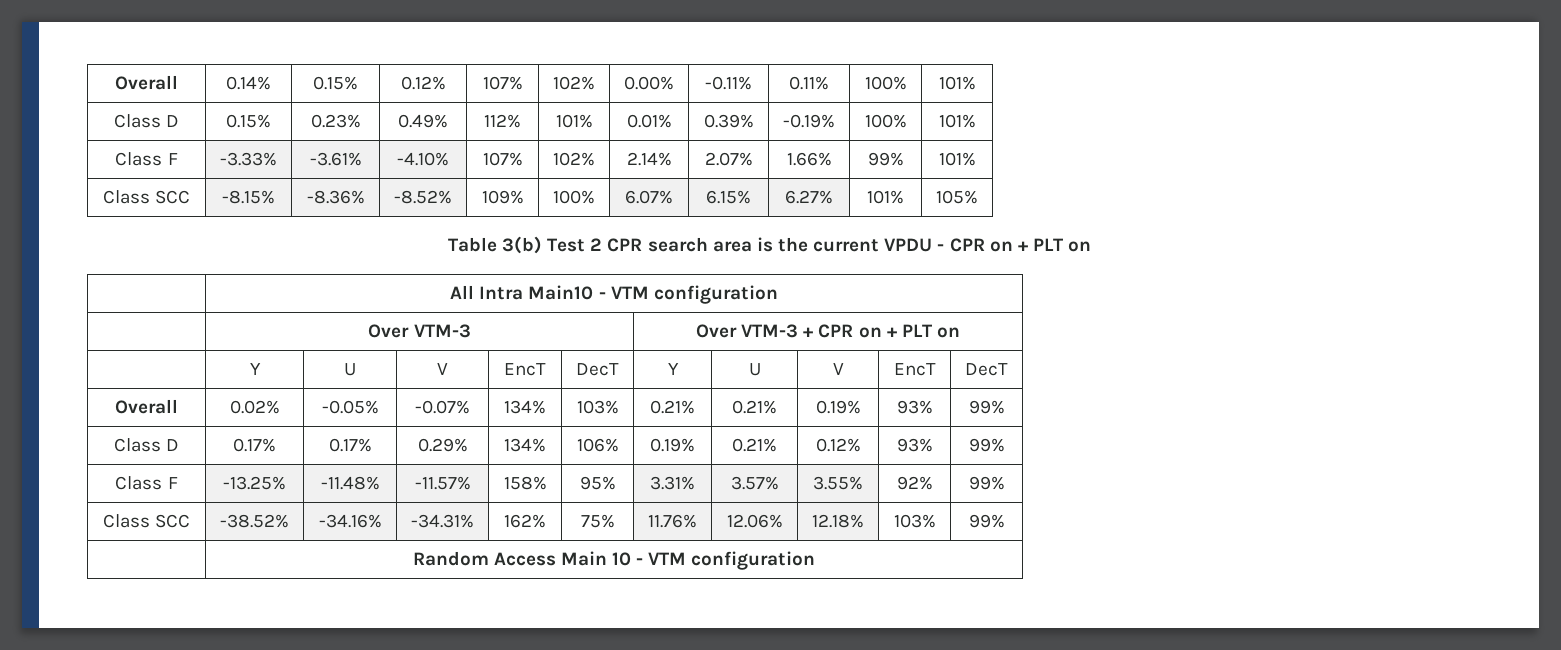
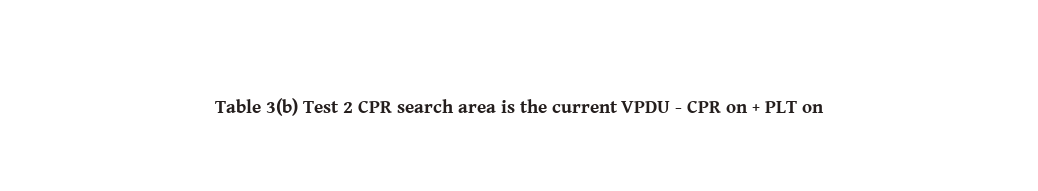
- Overall | 0.14% | 0.15% | 0.12% | 107% | 102% | 0.00% | -0.11% | 0.11% | 100% | 101%
- Class D | 0.15% | 0.23% | 0.49% | 112% | 101% | 0.01% | 0.39% | -0.19% | 100% | 101%
- Class F | -3.33% | -3.61% | -4.10% | 107% | 102% | 2.14% | 2.07% | 1.66% | 99% | 101%
- Class SCC | -8.15% | -8.36% | -8.52% | 109% | 100% | 6.07% | 6.15% | 6.27% | 101% | 105%
- | All Intra Main10 - VTM configuration
- | Over VTM-3 | Over VTM-3 + CPR on + PLT on
- | Y | U | V | EncT | DecT | Y | U | V | EncT | DecT
- Overall | 0.02% | -0.05% | -0.07% | 134% | 103% | 0.21% | 0.21% | 0.19% | 93% | 99%
- Class D | 0.17% | 0.17% | 0.29% | 134% | 106% | 0.19% | 0.21% | 0.12% | 93% | 99%
- Class F | -13.25% | -11.48% | -11.57% | 158% | 95% | 3.31% | 3.57% | 3.55% | 92% | 99%
- Class SCC | -38.52% | -34.16% | -34.31% | 162% | 75% | 11.76% | 12.06% | 12.18% | 103% | 99%
- | Random Access Main 10 - VTM configuration

